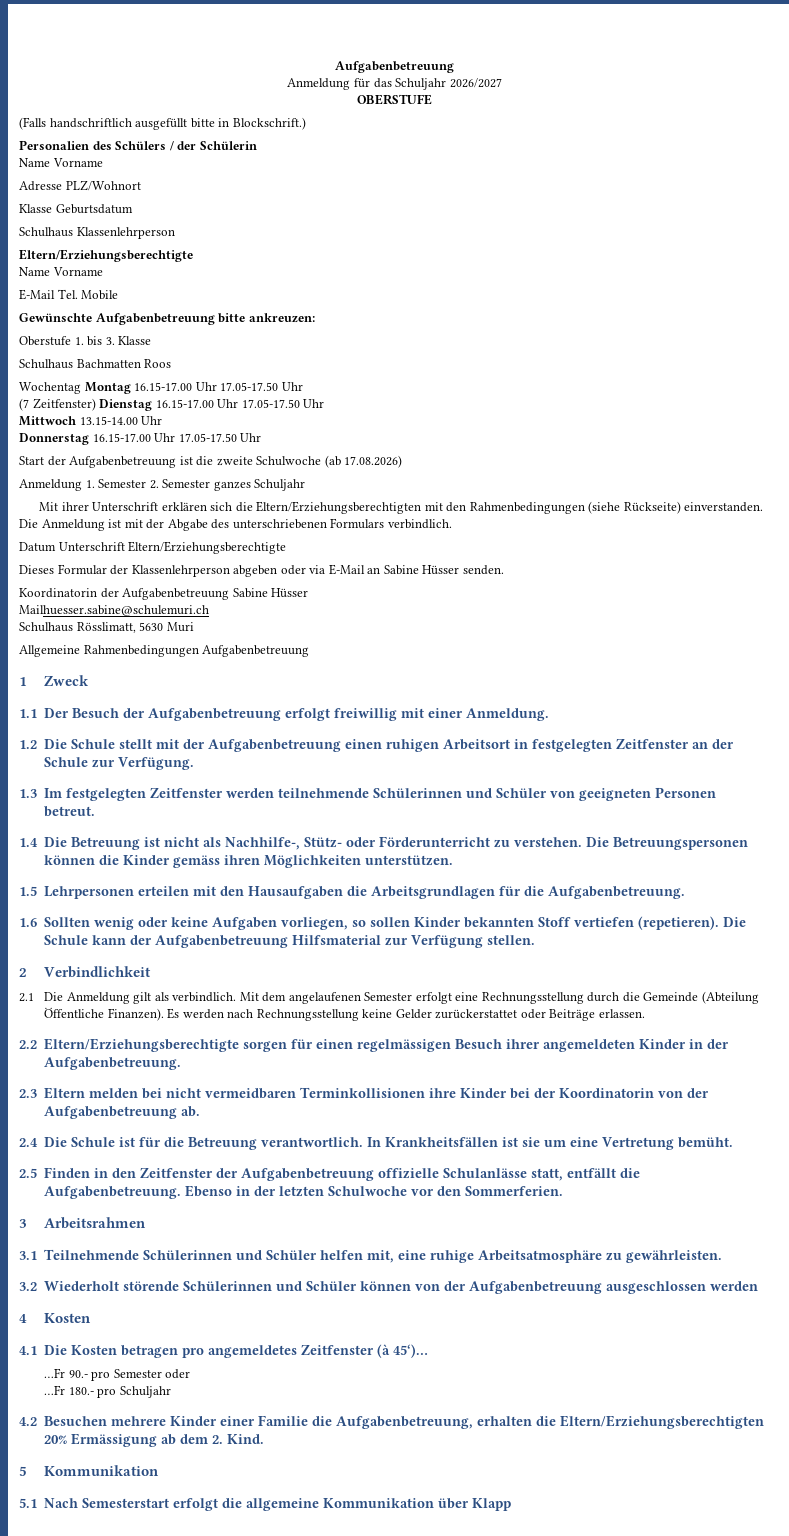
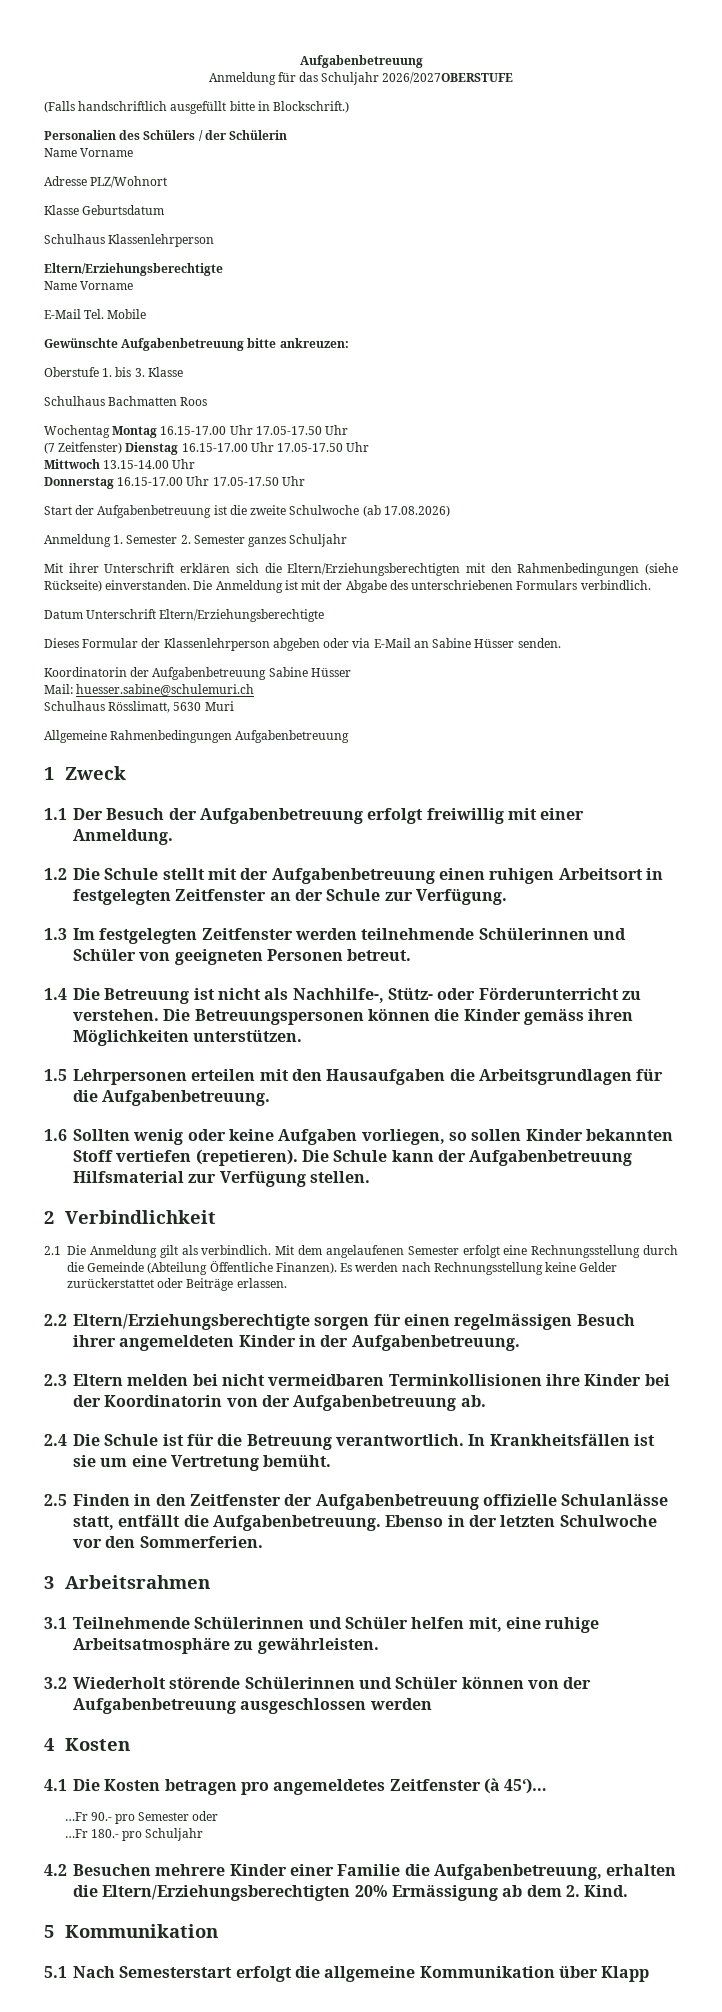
- Anmeldung für das Schuljahr 2026/2027
- OBERSTUFE
+ Anmeldung für das Schuljahr 2026/2027OBERSTUFE
- Mailhuesser.sabine@schulemuri.ch
+ Mail: huesser.sabine@schulemuri.ch

